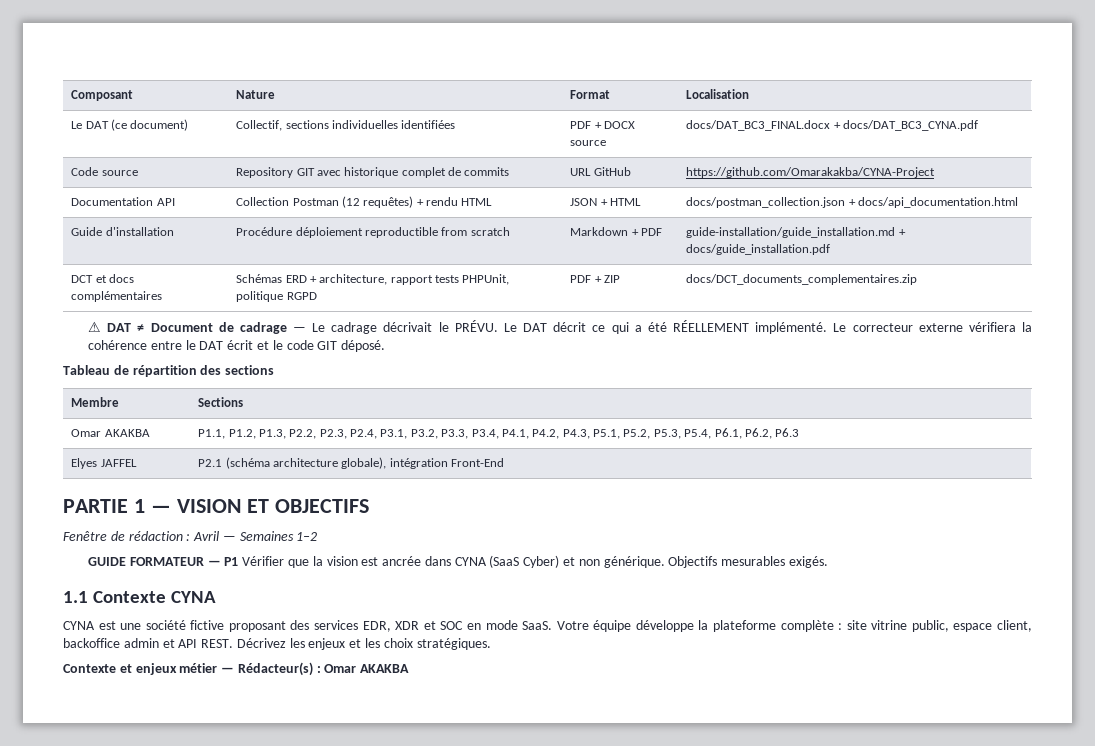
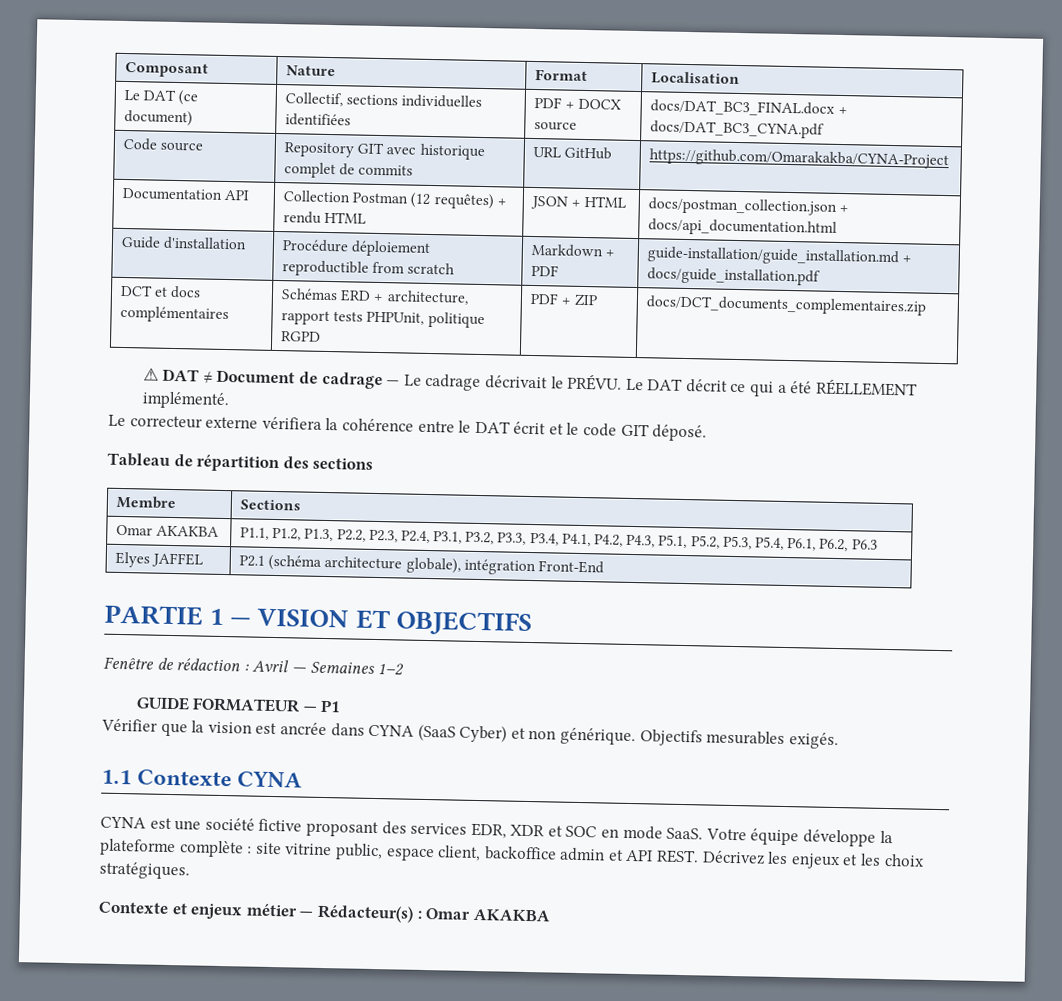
- Le DAT décrit ce qui a été RÉELLEMENT implémenté. Le correcteur externe vérifiera la cohérence entre le DAT écrit et le code GIT déposé.
+ Le DAT décrit ce qui a été RÉELLEMENT implémenté.
+ Le correcteur externe vérifiera la cohérence entre le DAT écrit et le code GIT déposé.
- GUIDE FORMATEUR — P1 Vérifier que la vision est ancrée dans CYNA (SaaS Cyber) et non générique.
+ GUIDE FORMATEUR — P1
+ Vérifier que la vision est ancrée dans CYNA (SaaS Cyber) et non générique.

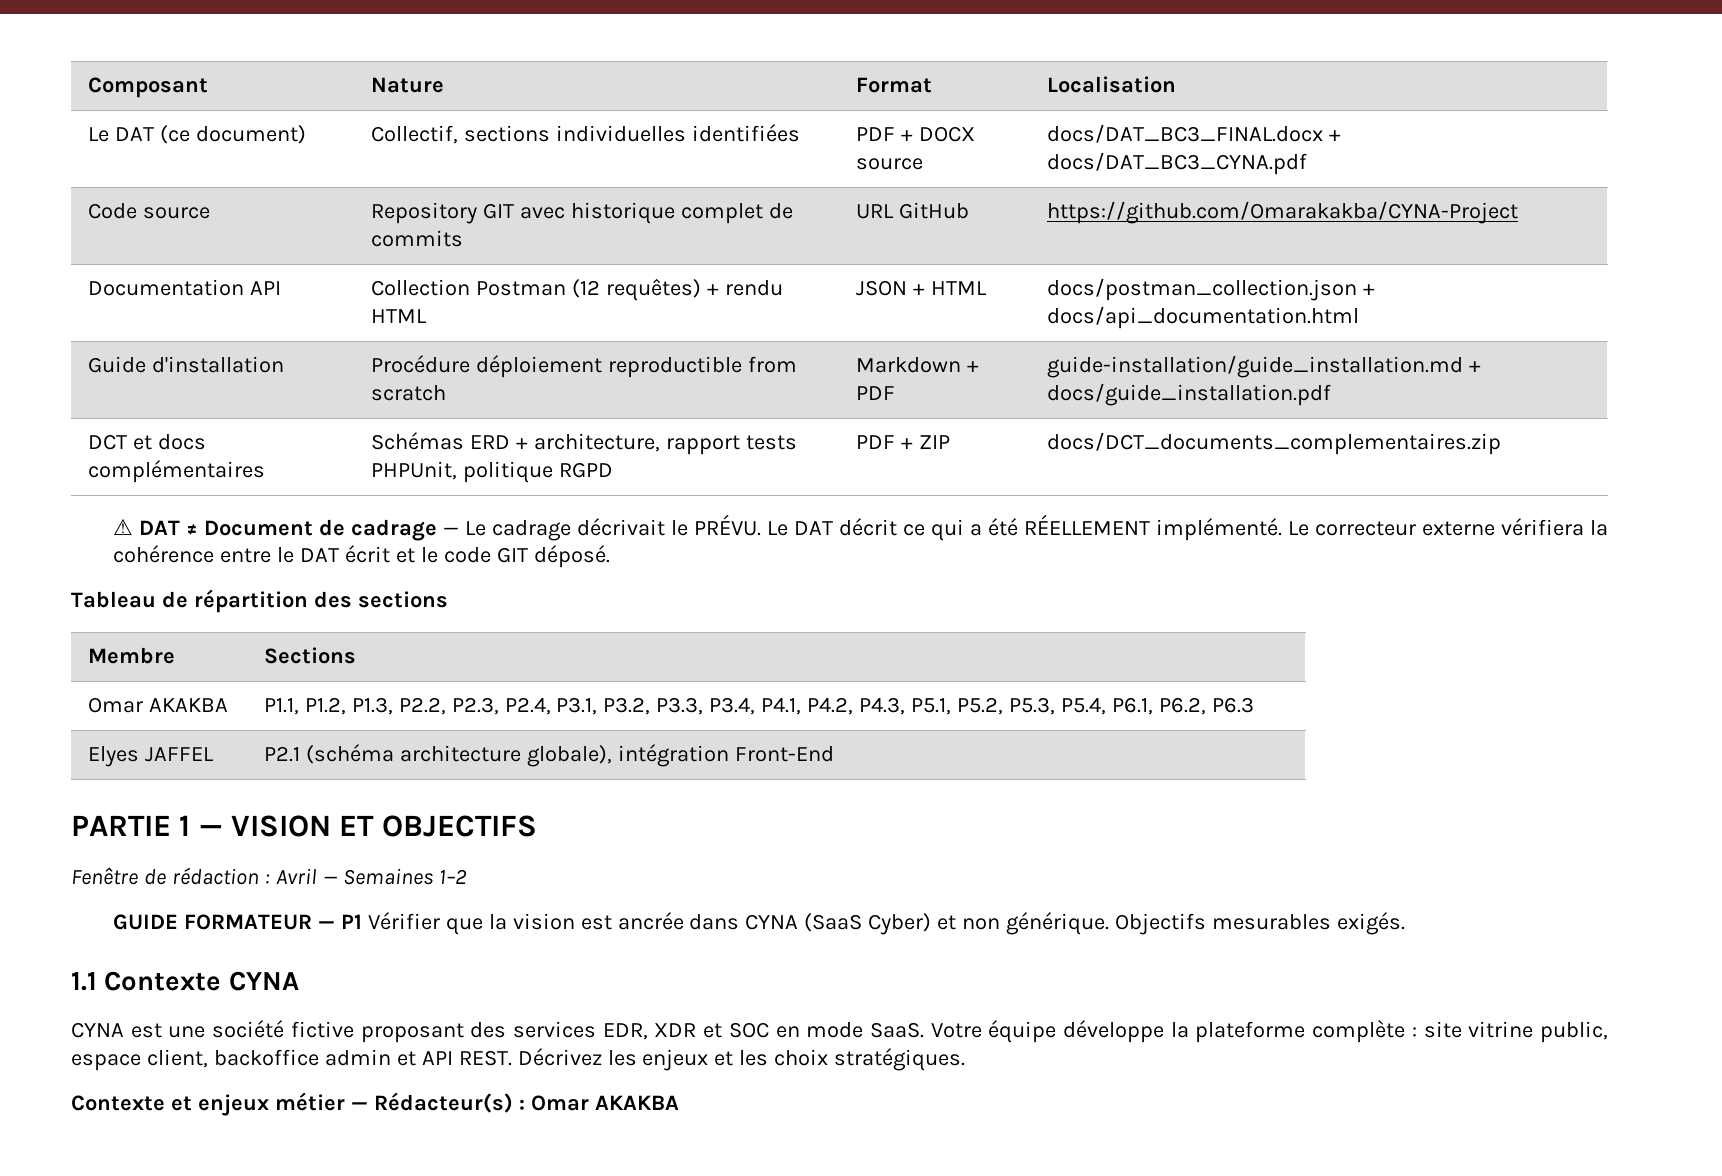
- Le DAT décrit ce qui a été RÉELLEMENT implémenté.
- Le correcteur externe vérifiera la cohérence entre le DAT écrit et le code GIT déposé.
+ Le DAT décrit ce qui a été RÉELLEMENT implémenté. Le correcteur externe vérifiera la cohérence entre le DAT écrit et le code GIT déposé.
- GUIDE FORMATEUR — P1
- Vérifier que la vision est ancrée dans CYNA (SaaS Cyber) et non générique.
+ GUIDE FORMATEUR — P1 Vérifier que la vision est ancrée dans CYNA (SaaS Cyber) et non générique.

